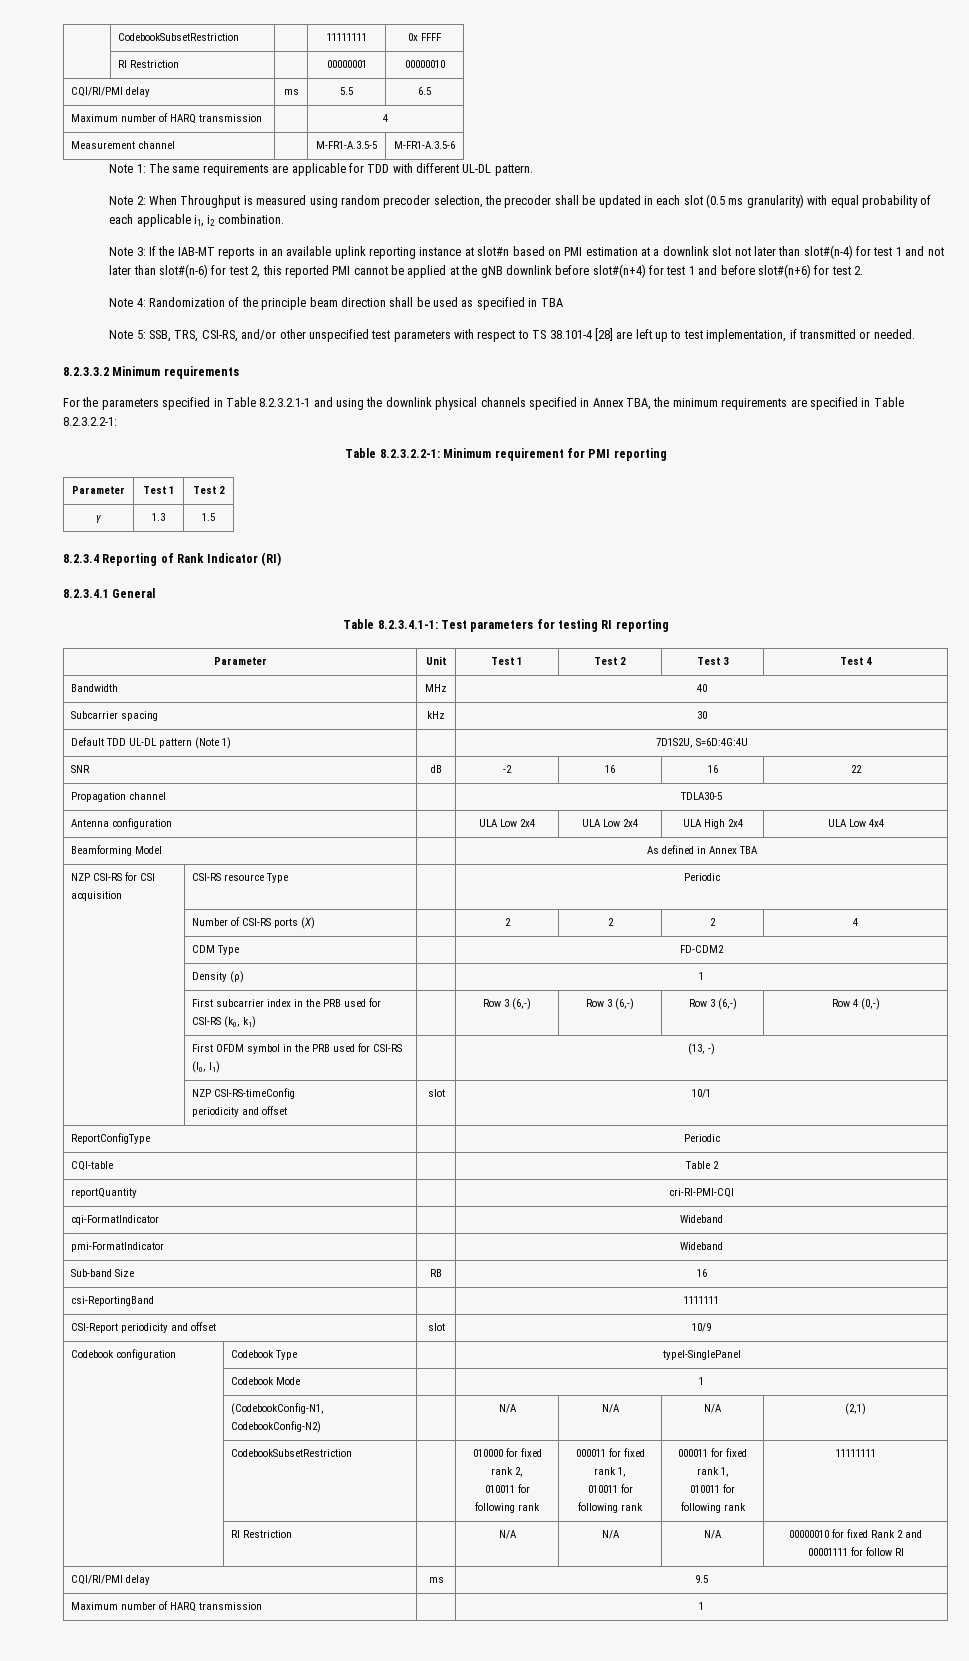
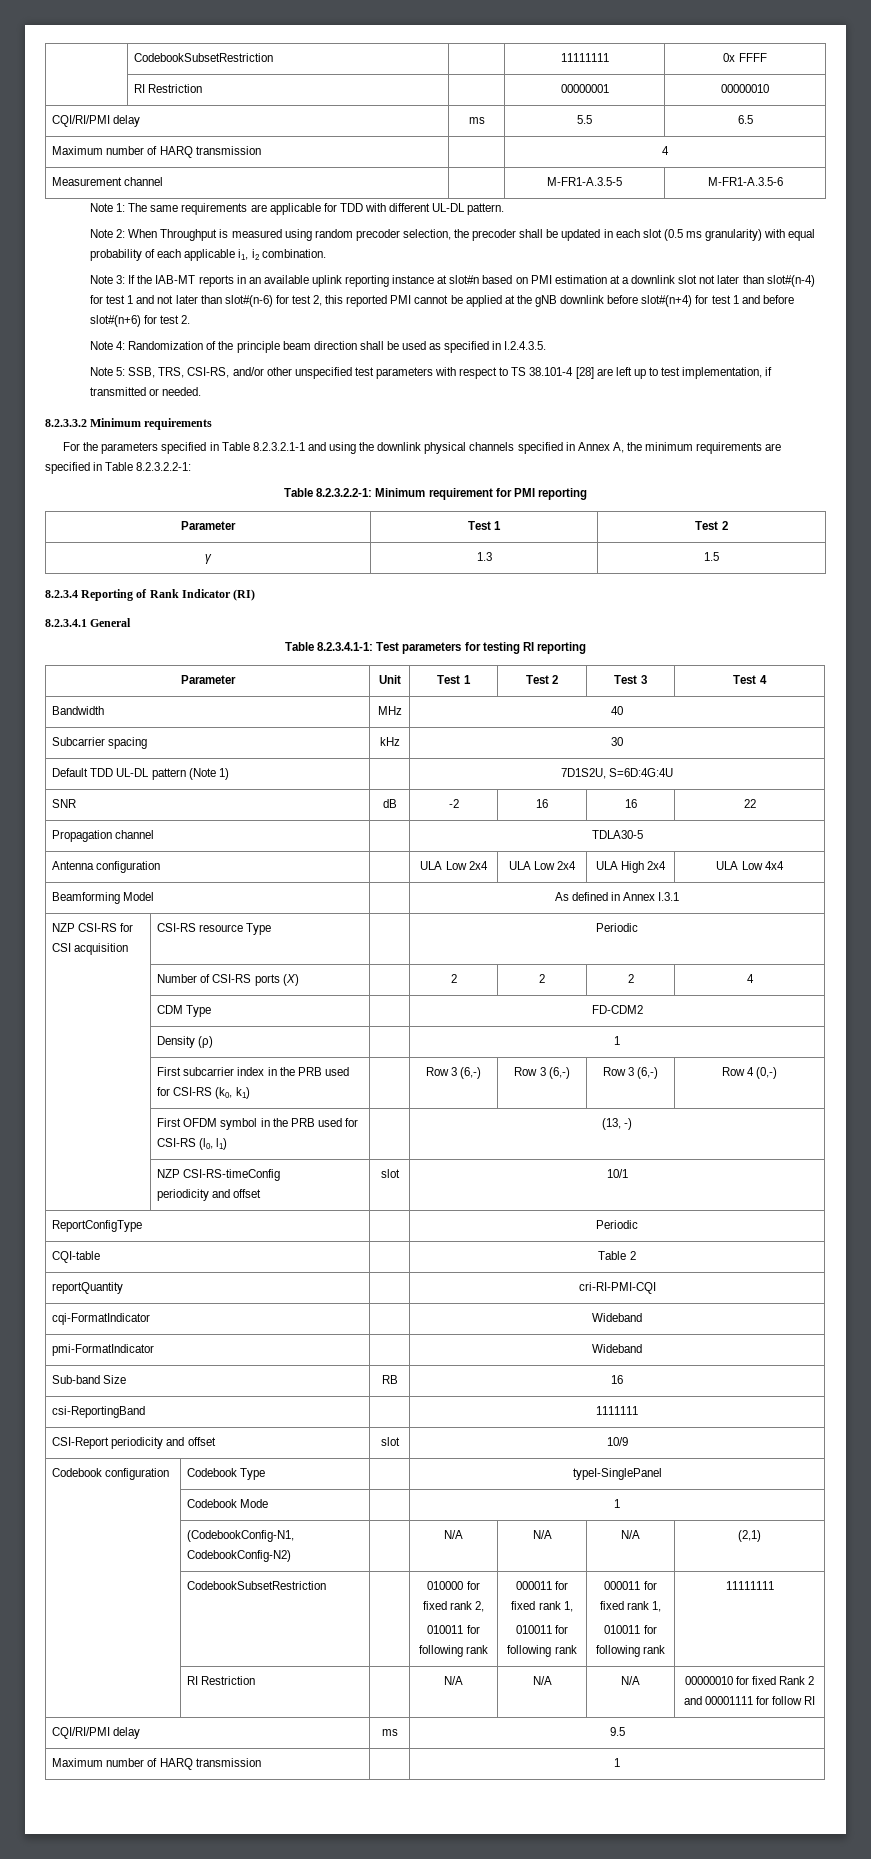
- Note 4: Randomization of the principle beam direction shall be used as specified in TBA
+ Note 4: Randomization of the principle beam direction shall be used as specified in I.2.4.3.5.
- For the parameters specified in Table 8.2.3.2.1-1 and using the downlink physical channels specified in Annex TBA, the minimum requirements are specified in Table 8.2.3.2.2-1:
+ For the parameters specified in Table 8.2.3.2.1-1 and using the downlink physical channels specified in Annex A, the minimum requirements are specified in Table 8.2.3.2.2-1:
- Beamforming Model | | As defined in Annex TBA
+ Beamforming Model | | As defined in Annex I.3.1

